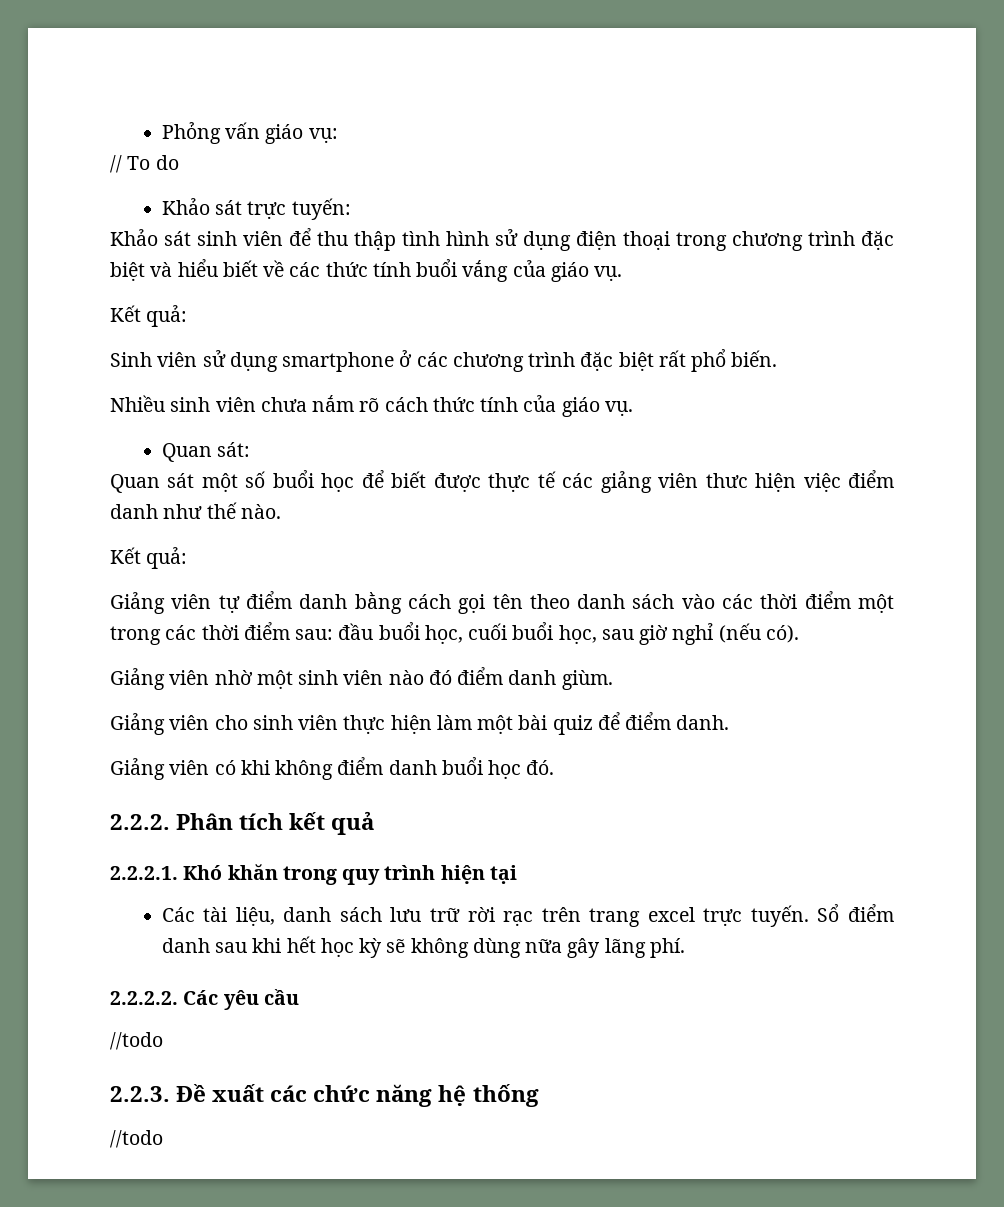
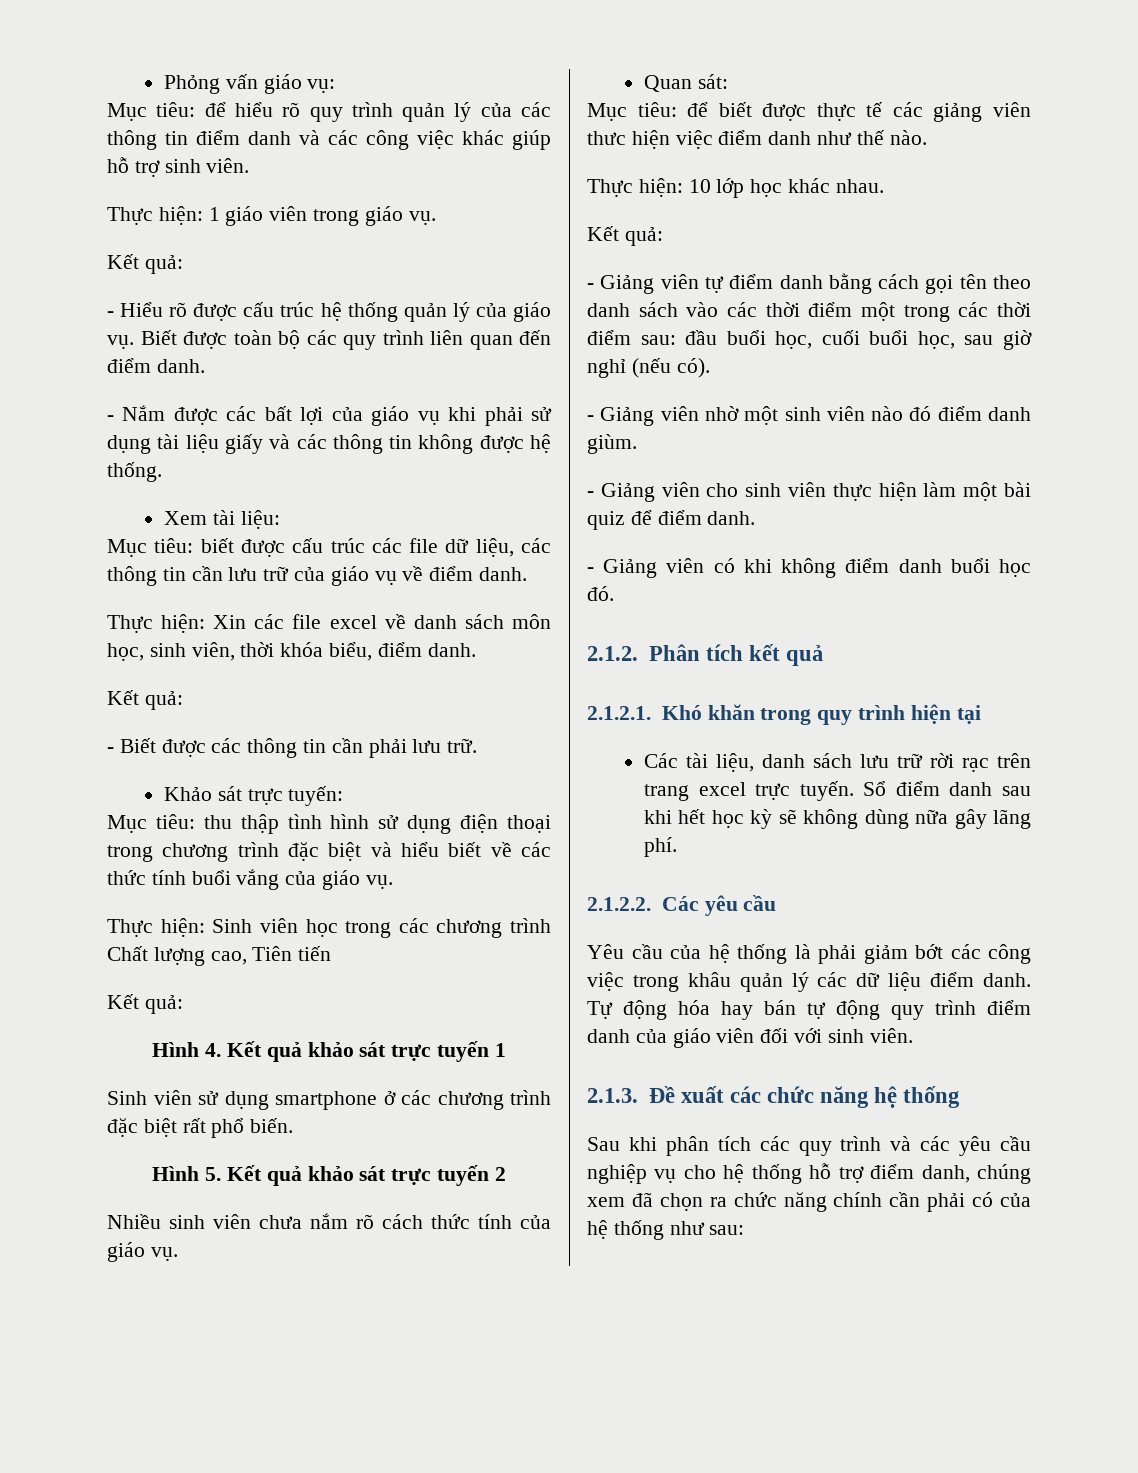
- // To do
+ Mục tiêu: để hiểu rõ quy trình quản lý của các thông tin điểm danh và các công việc khác giúp hỗ trợ sinh viên.
+ Thực hiện: 1 giáo viên trong giáo vụ.
+ Kết quả:
+ - Hiểu rõ được cấu trúc hệ thống quản lý của giáo vụ. Biết được toàn bộ các quy trình liên quan đến điểm danh.
+ - Nắm được các bất lợi của giáo vụ khi phải sử dụng tài liệu giấy và các thông tin không được hệ thống.
+ Xem tài liệu:
+ Mục tiêu: biết được cấu trúc các file dữ liệu, các thông tin cần lưu trữ của giáo vụ về điểm danh.
+ Thực hiện: Xin các file excel về danh sách môn học, sinh viên, thời khóa biểu, điểm danh.
+ Kết quả:
+ - Biết được các thông tin cần phải lưu trữ.
- Khảo sát sinh viên để thu thập tình hình sử dụng điện thoại trong chương trình đặc biệt và hiểu biết về các thức tính buổi vắng của giáo vụ.
+ Mục tiêu: thu thập tình hình sử dụng điện thoại trong chương trình đặc biệt và hiểu biết về các thức tính buổi vắng của giáo vụ.
+ Thực hiện: Sinh viên học trong các chương trình Chất lượng cao, Tiên tiến
  Kết quả:
+ Hình 4. Kết quả khảo sát trực tuyến 1
+ Hình 5. Kết quả khảo sát trực tuyến 2
- Quan sát một số buổi học để biết được thực tế các giảng viên thưc hiện việc điểm danh như thế nào.
+ Mục tiêu: để biết được thực tế các giảng viên thưc hiện việc điểm danh như thế nào.
+ Thực hiện: 10 lớp học khác nhau.
  Kết quả:
- Giảng viên tự điểm danh bằng cách gọi tên theo danh sách vào các thời điểm một trong các thời điểm sau: đầu buổi học, cuối buổi học, sau giờ nghỉ (nếu có).
+ - Giảng viên tự điểm danh bằng cách gọi tên theo danh sách vào các thời điểm một trong các thời điểm sau: đầu buổi học, cuối buổi học, sau giờ nghỉ (nếu có).
- Giảng viên nhờ một sinh viên nào đó điểm danh giùm.
+ - Giảng viên nhờ một sinh viên nào đó điểm danh giùm.
- Giảng viên cho sinh viên thực hiện làm một bài quiz để điểm danh.
+ - Giảng viên cho sinh viên thực hiện làm một bài quiz để điểm danh.
- Giảng viên có khi không điểm danh buổi học đó.
+ - Giảng viên có khi không điểm danh buổi học đó.
- 2.2.2. Phân tích kết quả
+ 2.1.2. Phân tích kết quả
- 2.2.2.1. Khó khăn trong quy trình hiện tại
+ 2.1.2.1. Khó khăn trong quy trình hiện tại
- 2.2.2.2. Các yêu cầu
- //todo
- 2.2.3. Đề xuất các chức năng hệ thống
- //todo
+ 2.1.2.2. Các yêu cầu
+ Yêu cầu của hệ thống là phải giảm bớt các công việc trong khâu quản lý các dữ liệu điểm danh. Tự động hóa hay bán tự động quy trình điểm danh của giáo viên đối với sinh viên.
+ 2.1.3. Đề xuất các chức năng hệ thống
+ Sau khi phân tích các quy trình và các yêu cầu nghiệp vụ cho hệ thống hỗ trợ điểm danh, chúng xem đã chọn ra chức năng chính cần phải có của hệ thống như sau:

